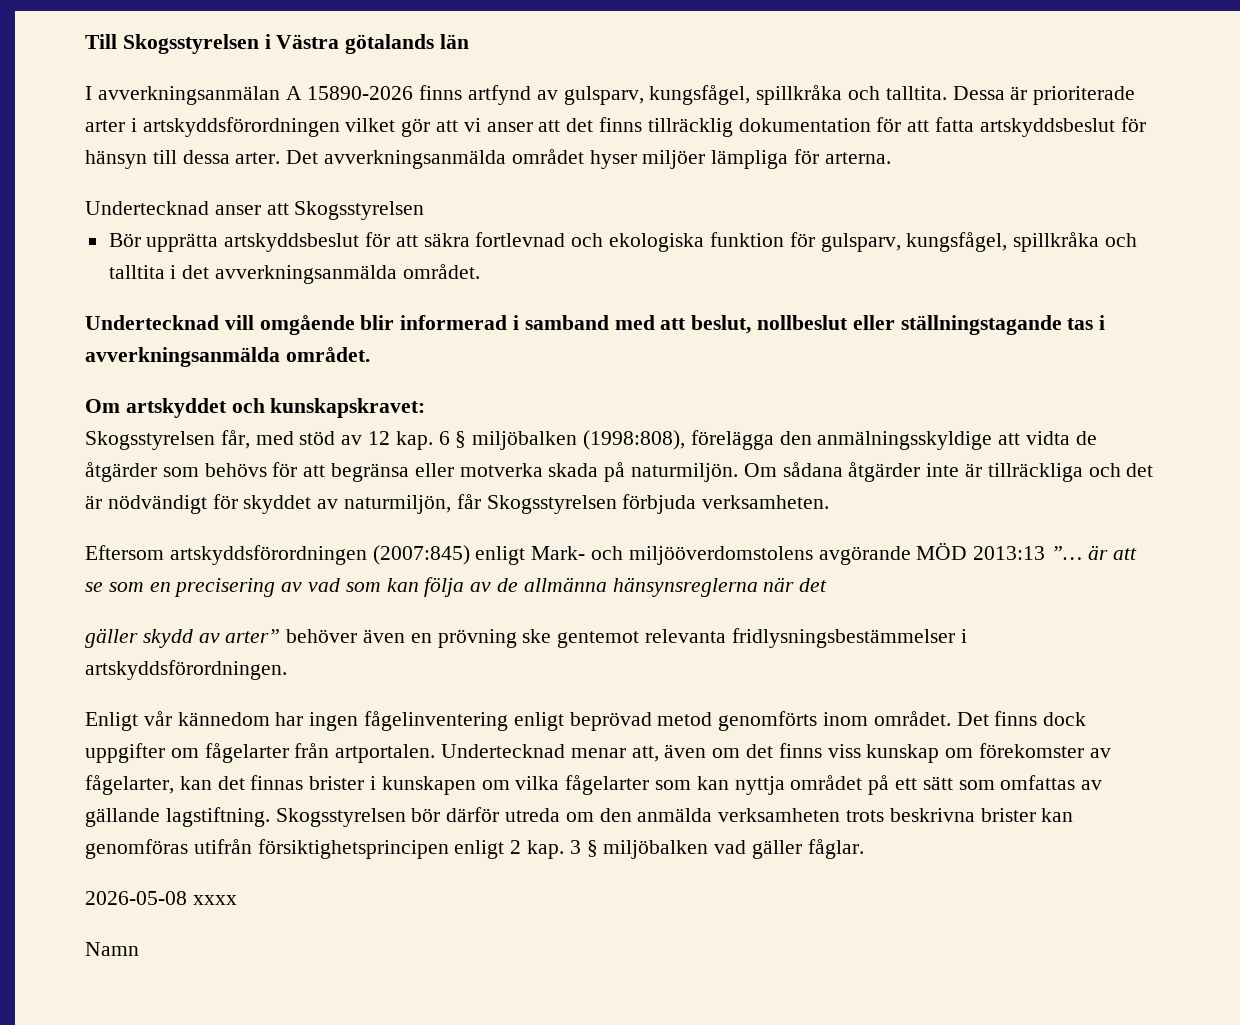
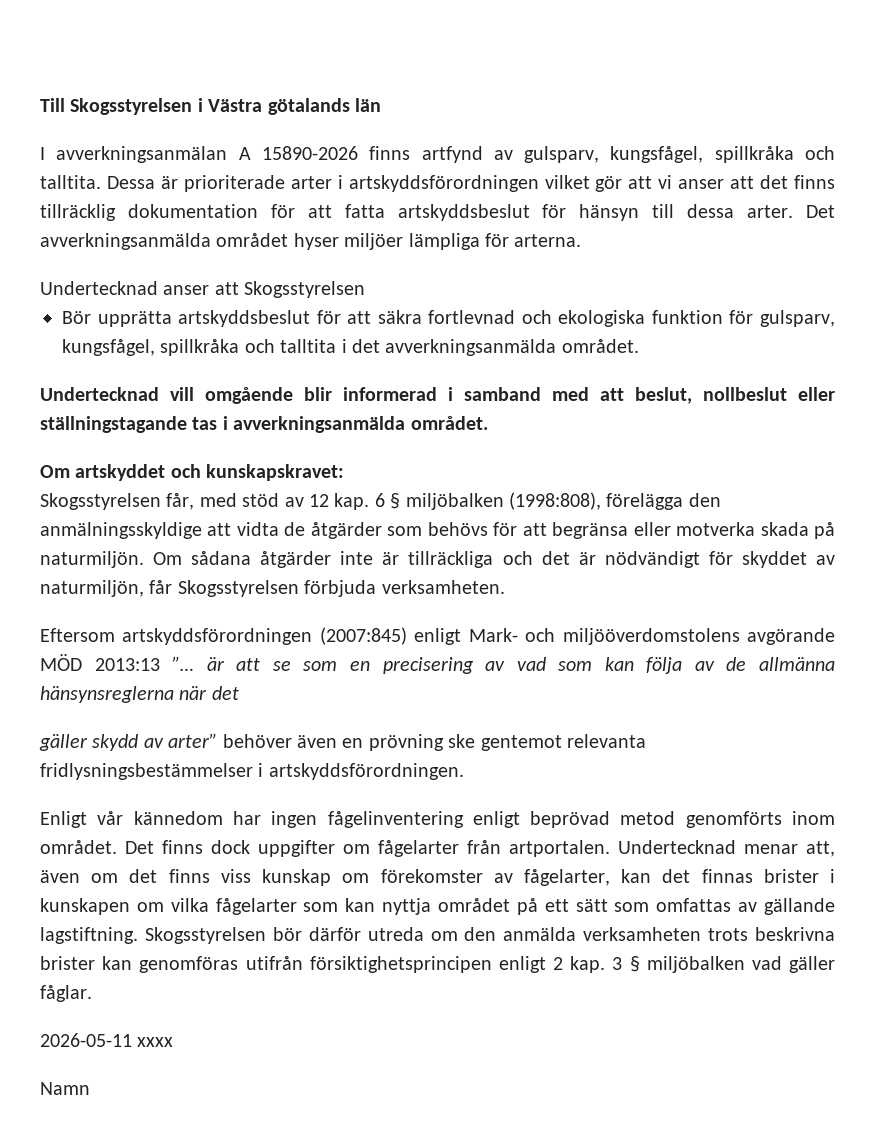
- 2026-05-08 xxxx
+ 2026-05-11 xxxx

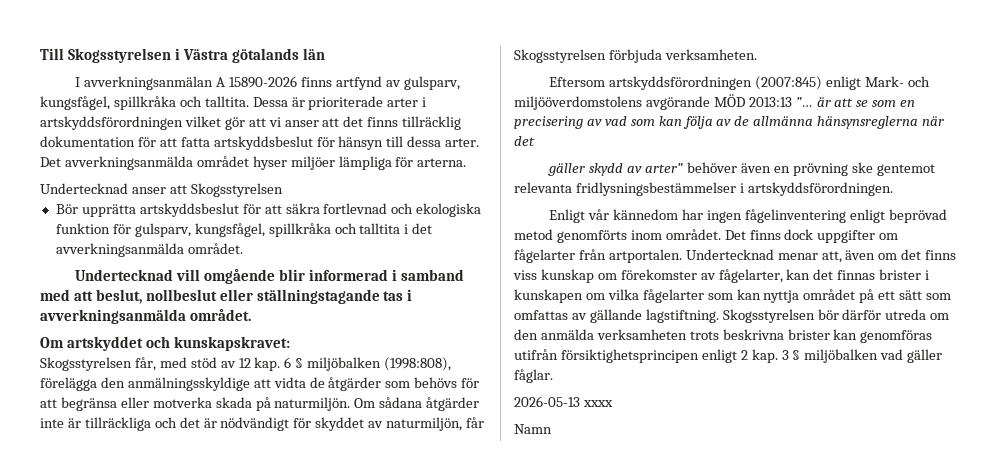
- 2026-05-11 xxxx
+ 2026-05-13 xxxx

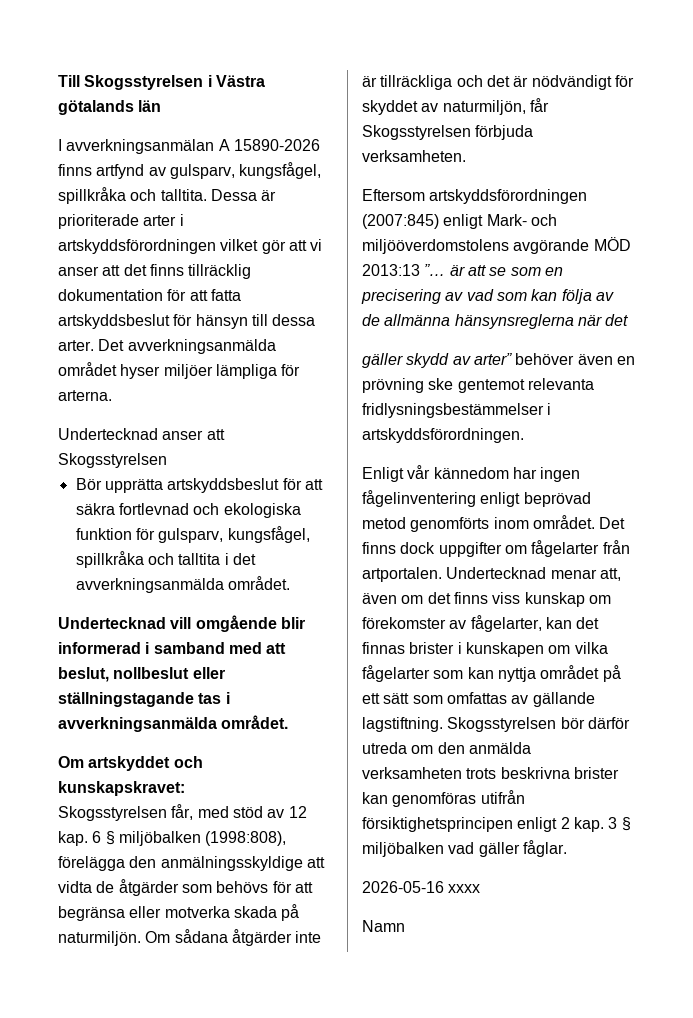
- 2026-05-13 xxxx
+ 2026-05-16 xxxx

